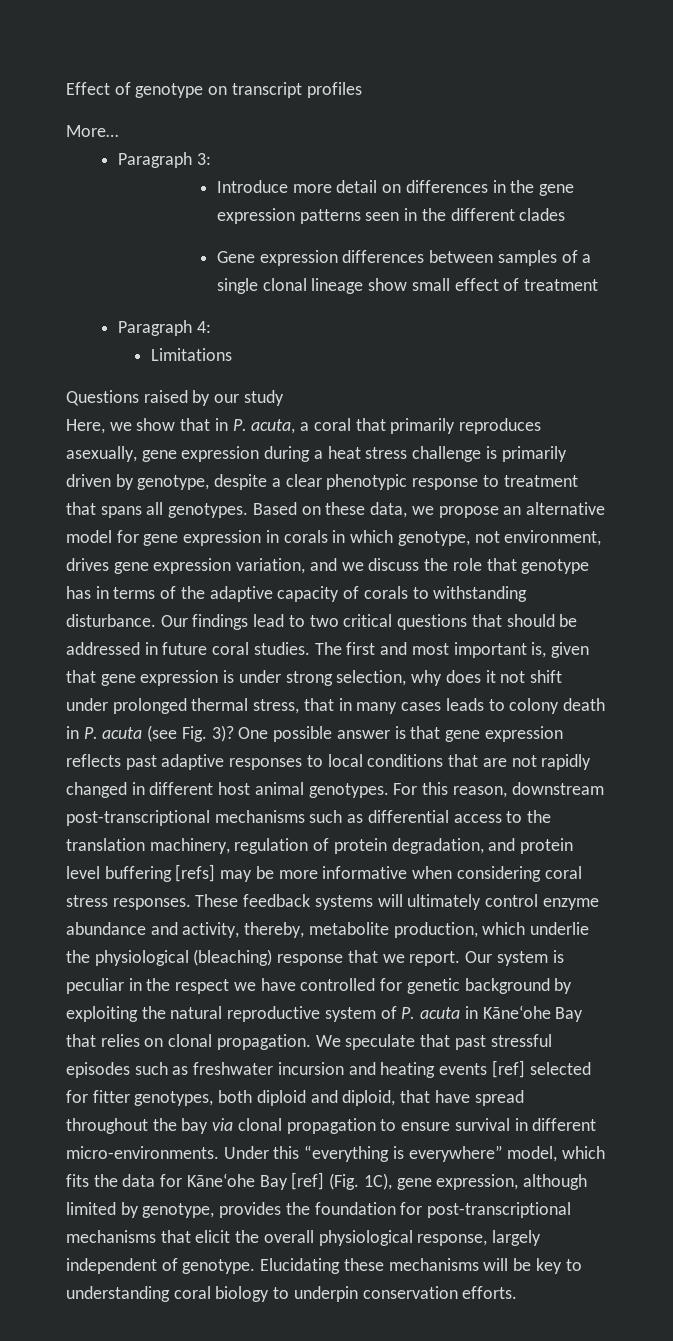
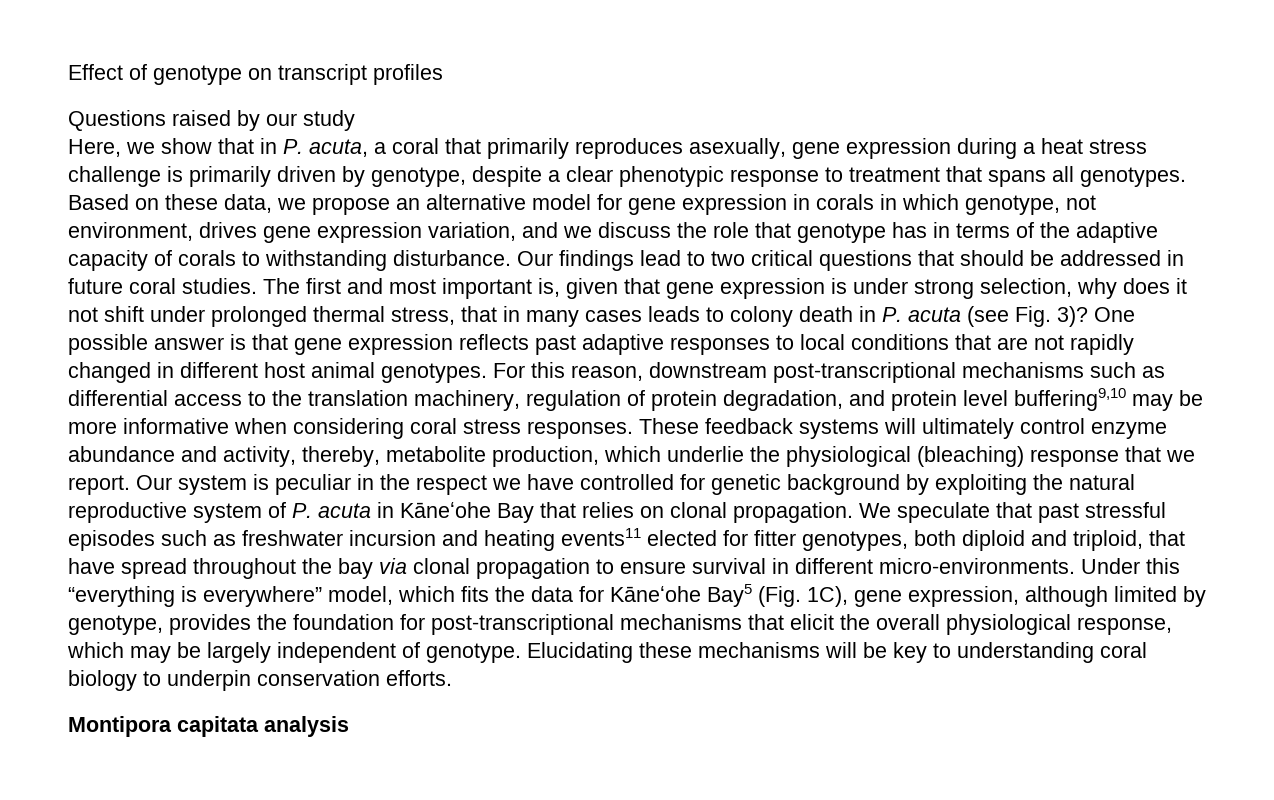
- More…
- Paragraph 3:
- Introduce more detail on differences in the gene expression patterns seen in the different clades
- Gene expression differences between samples of a single clonal lineage show small effect of treatment
- Paragraph 4:
- Limitations
- For this reason, downstream post-transcriptional mechanisms such as differential access to the translation machinery, regulation of protein degradation, and protein level buffering [refs] may be more informative when considering coral stress responses.
+ For this reason, downstream post-transcriptional mechanisms such as differential access to the translation machinery, regulation of protein degradation, and protein level buffering9,10 may be more informative when considering coral stress responses.
- We speculate that past stressful episodes such as freshwater incursion and heating events [ref] selected for fitter genotypes, both diploid and diploid, that have spread throughout the bay via clonal propagation to ensure survival in different micro-environments.
+ We speculate that past stressful episodes such as freshwater incursion and heating events11 elected for fitter genotypes, both diploid and triploid, that have spread throughout the bay via clonal propagation to ensure survival in different micro-environments.
- Under this “everything is everywhere” model, which fits the data for Kāneʻohe Bay [ref] (Fig. 1C), gene expression, although limited by genotype, provides the foundation for post-transcriptional mechanisms that elicit the overall physiological response, largely independent of genotype.
+ Under this “everything is everywhere” model, which fits the data for Kāneʻohe Bay5 (Fig. 1C), gene expression, although limited by genotype, provides the foundation for post-transcriptional mechanisms that elicit the overall physiological response, which may be largely independent of genotype.
+ Montipora capitata analysis

